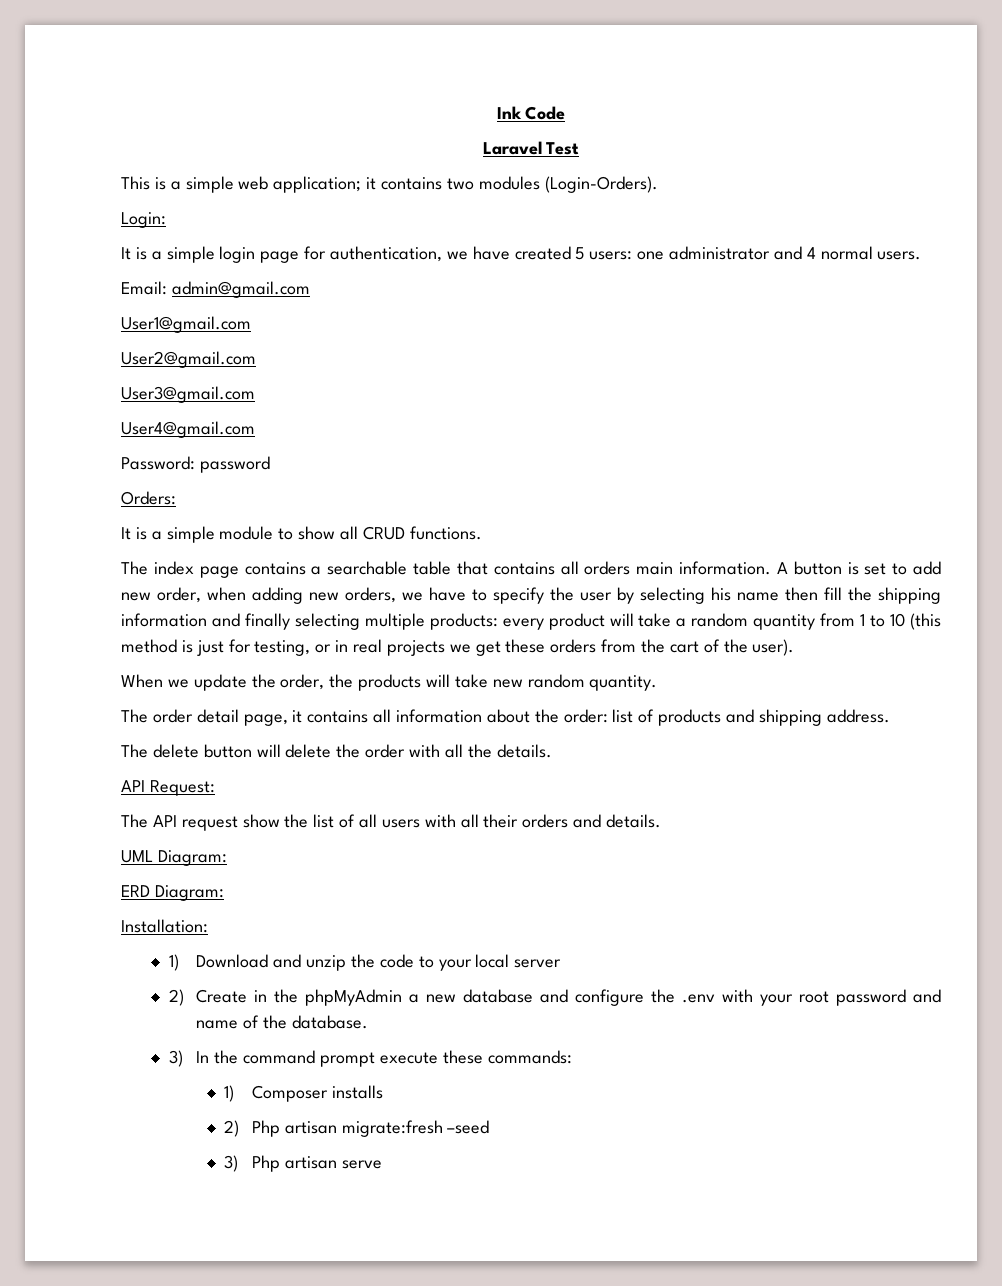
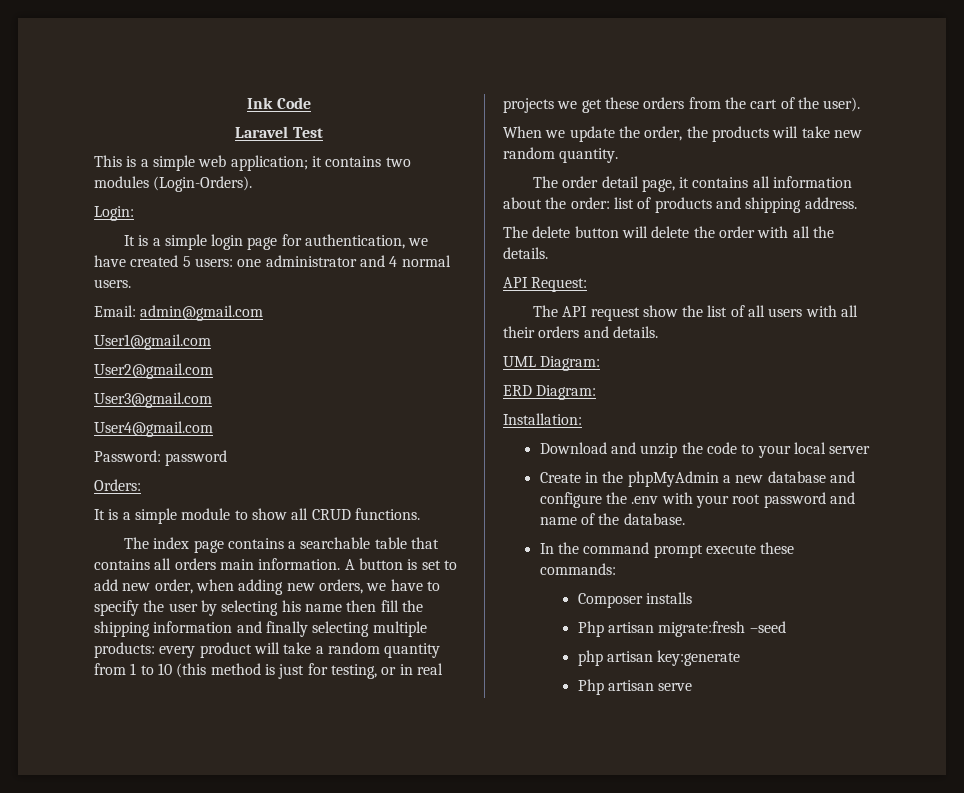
- 1) Download and unzip the code to your local server
+ Download and unzip the code to your local server
- 2) Create in the phpMyAdmin a new database and configure the .env with your root password and name of the database.
+ Create in the phpMyAdmin a new database and configure the .env with your root password and name of the database.
- 3) In the command prompt execute these commands:
+ In the command prompt execute these commands:
- 1) Composer installs
+ Composer installs
- 2) Php artisan migrate:fresh –seed
+ Php artisan migrate:fresh –seed
- 3) Php artisan serve
+ php artisan key:generate
+ Php artisan serve

